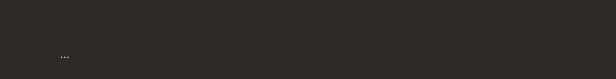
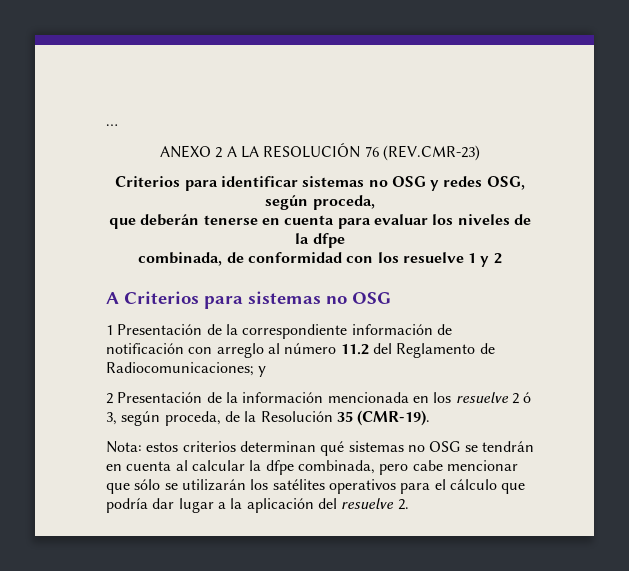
+ ANEXO 2 A LA RESOLUCIÓN 76 (REV.CMR-23)
+ Criterios para identificar sistemas no OSG y redes OSG, según proceda,
+ que deberán tenerse en cuenta para evaluar los niveles de la dfpe
+ combinada, de conformidad con los resuelve 1 y 2
+ A Criterios para sistemas no OSG
+ 1 Presentación de la correspondiente información de notificación con arreglo al número 11.2 del Reglamento de Radiocomunicaciones; y
+ 2 Presentación de la información mencionada en los resuelve 2 ó 3, según proceda, de la Resolución 35 (CMR-19).
+ Nota: estos criterios determinan qué sistemas no OSG se tendrán en cuenta al calcular la dfpe combinada, pero cabe mencionar que sólo se utilizarán los satélites operativos para el cálculo que podría dar lugar a la aplicación del resuelve 2.

